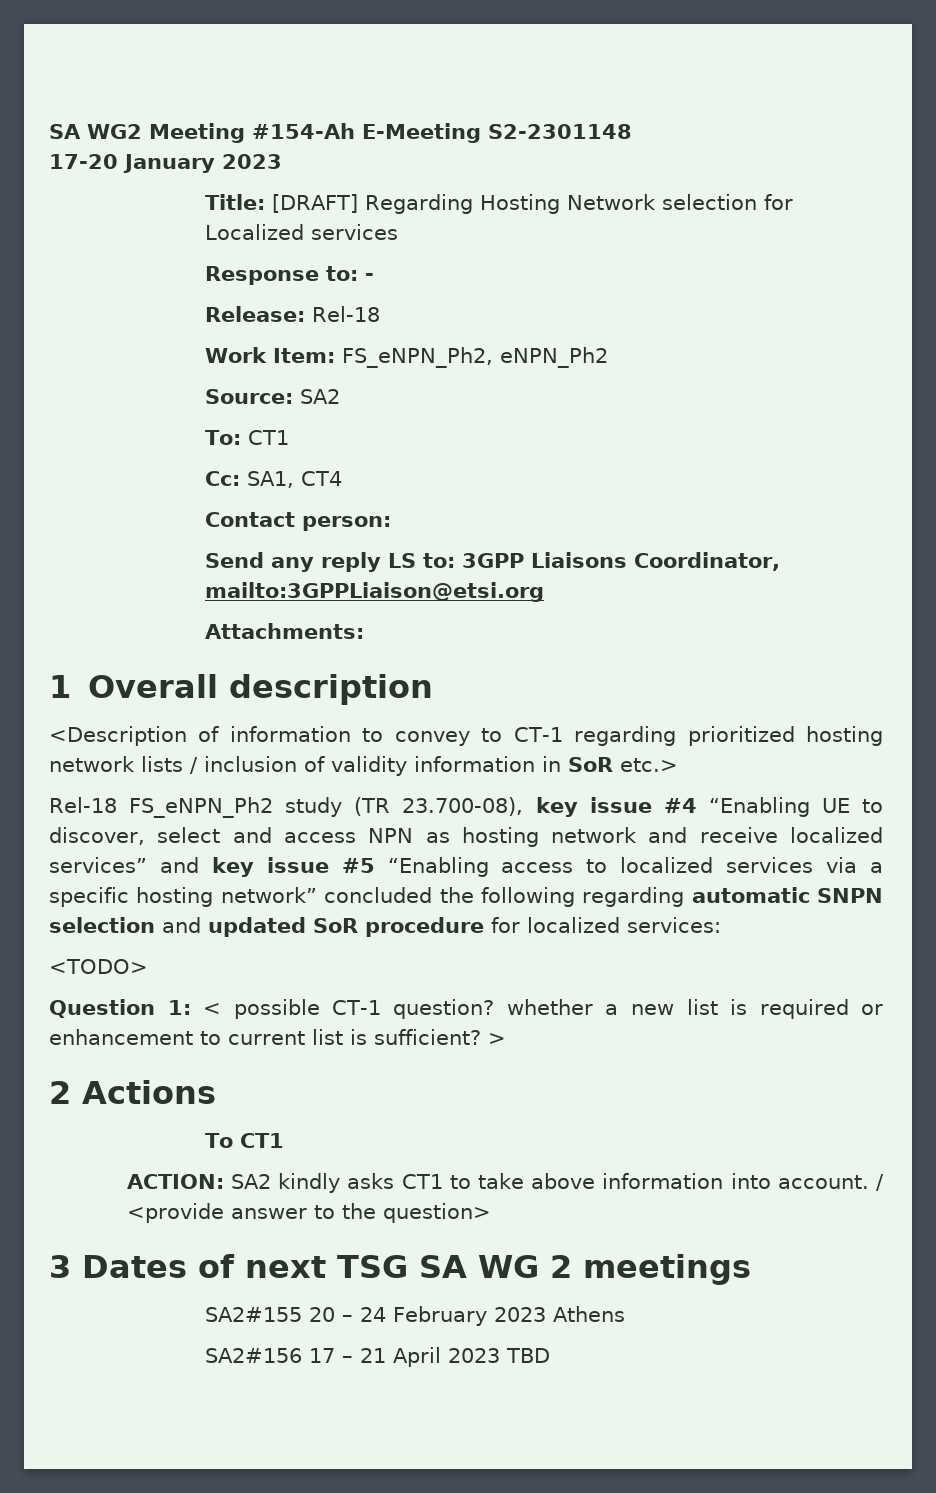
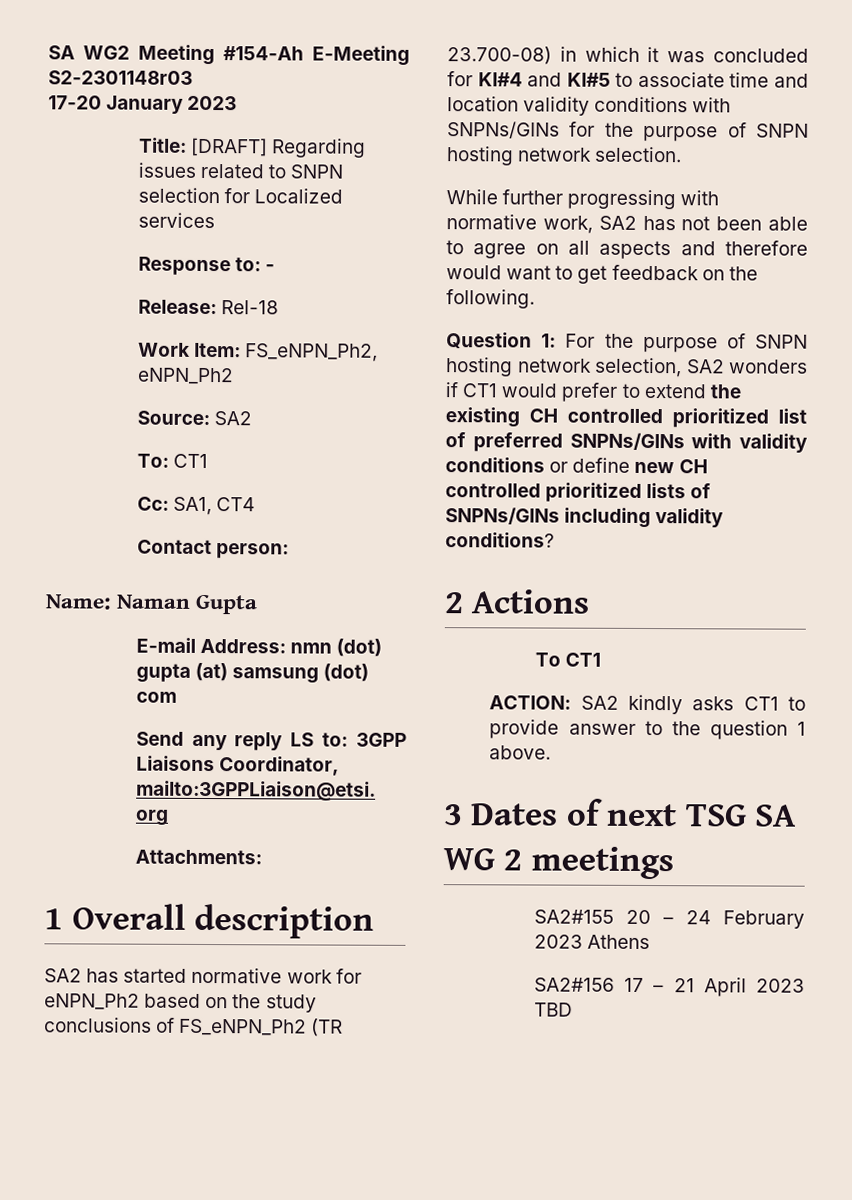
- SA WG2 Meeting #154-Ah E-Meeting S2-2301148
+ SA WG2 Meeting #154-Ah E-Meeting S2-2301148r03
- Title: [DRAFT] Regarding Hosting Network selection for Localized services
+ Title: [DRAFT] Regarding issues related to SNPN selection for Localized services
+ Name: Naman Gupta
+ E-mail Address: nmn (dot) gupta (at) samsung (dot) com
- <Description of information to convey to CT-1 regarding prioritized hosting network lists / inclusion of validity information in SoR etc.>
- Rel-18 FS_eNPN_Ph2 study (TR 23.700-08), key issue #4 “Enabling UE to discover, select and access NPN as hosting network and receive localized services” and key issue #5 “Enabling access to localized services via a specific hosting network” concluded the following regarding automatic SNPN selection and updated SoR procedure for localized services:
- <TODO>
- Question 1: < possible CT-1 question? whether a new list is required or enhancement to current list is sufficient? >
+ SA2 has started normative work for eNPN_Ph2 based on the study conclusions of FS_eNPN_Ph2 (TR 23.700-08) in which it was concluded for KI#4 and KI#5 to associate time and location validity conditions with SNPNs/GINs for the purpose of SNPN hosting network selection.
+ While further progressing with normative work, SA2 has not been able to agree on all aspects and therefore would want to get feedback on the following.
+ Question 1: For the purpose of SNPN hosting network selection, SA2 wonders if CT1 would prefer to extend the existing CH controlled prioritized list of preferred SNPNs/GINs with validity conditions or define new CH controlled prioritized lists of SNPNs/GINs including validity conditions?
- ACTION: SA2 kindly asks CT1 to take above information into account. / <provide answer to the question>
+ ACTION: SA2 kindly asks CT1 to provide answer to the question 1 above.

